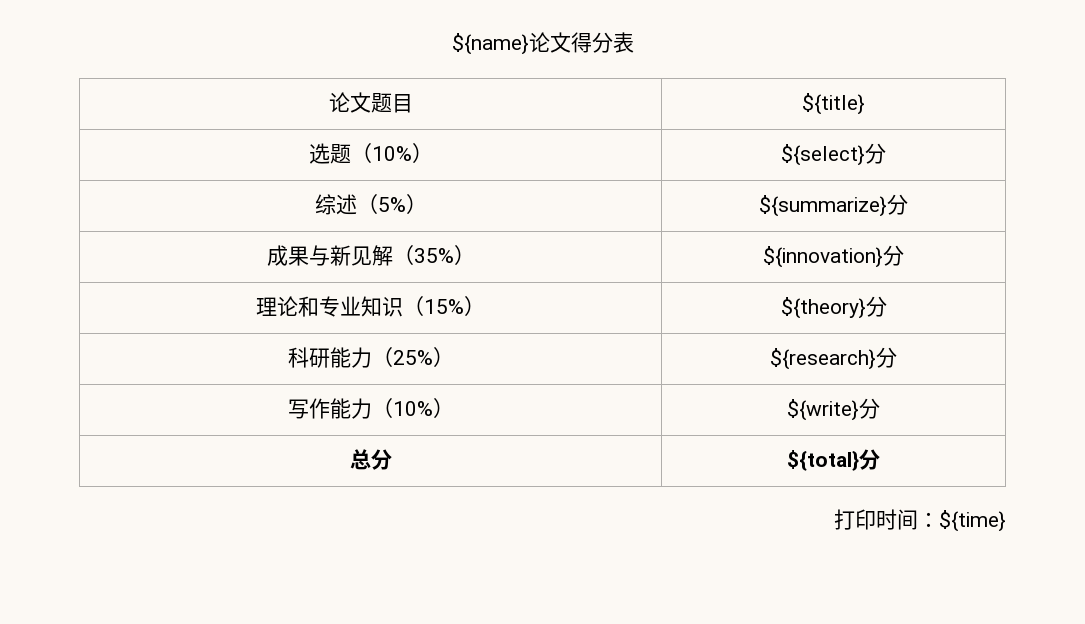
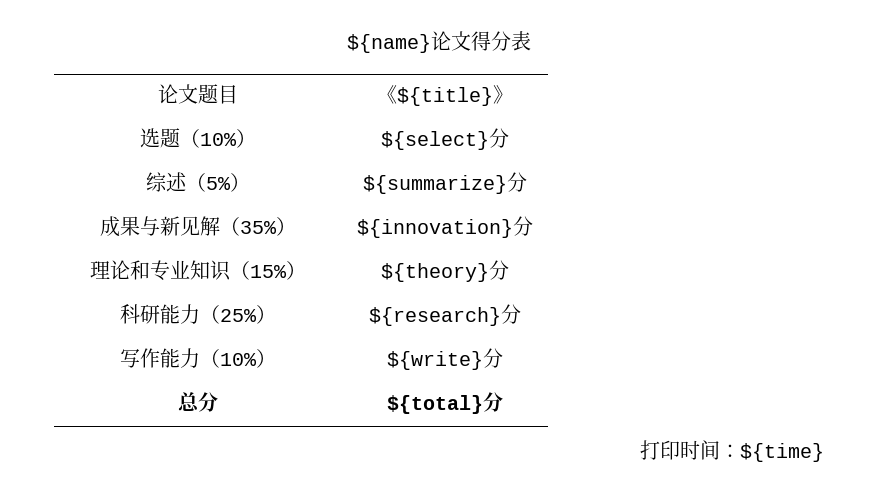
- 论文题目 | ${title}
+ 论文题目 | 《${title}》

